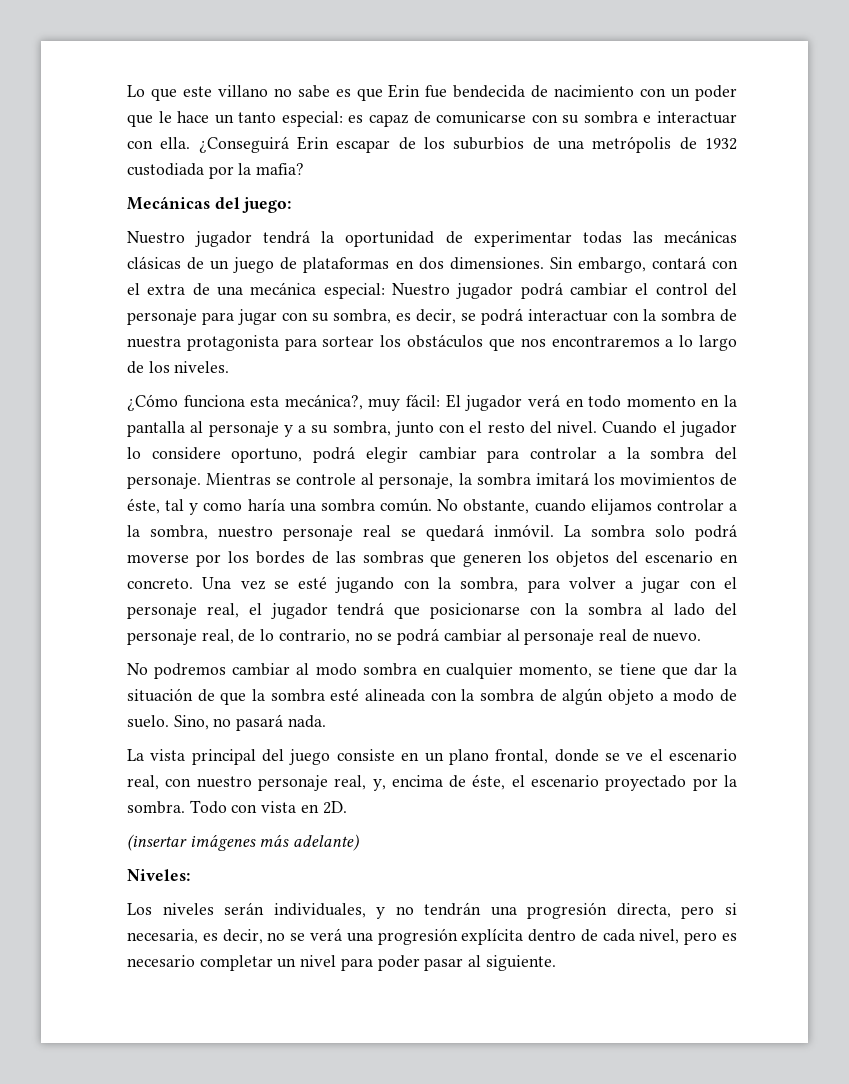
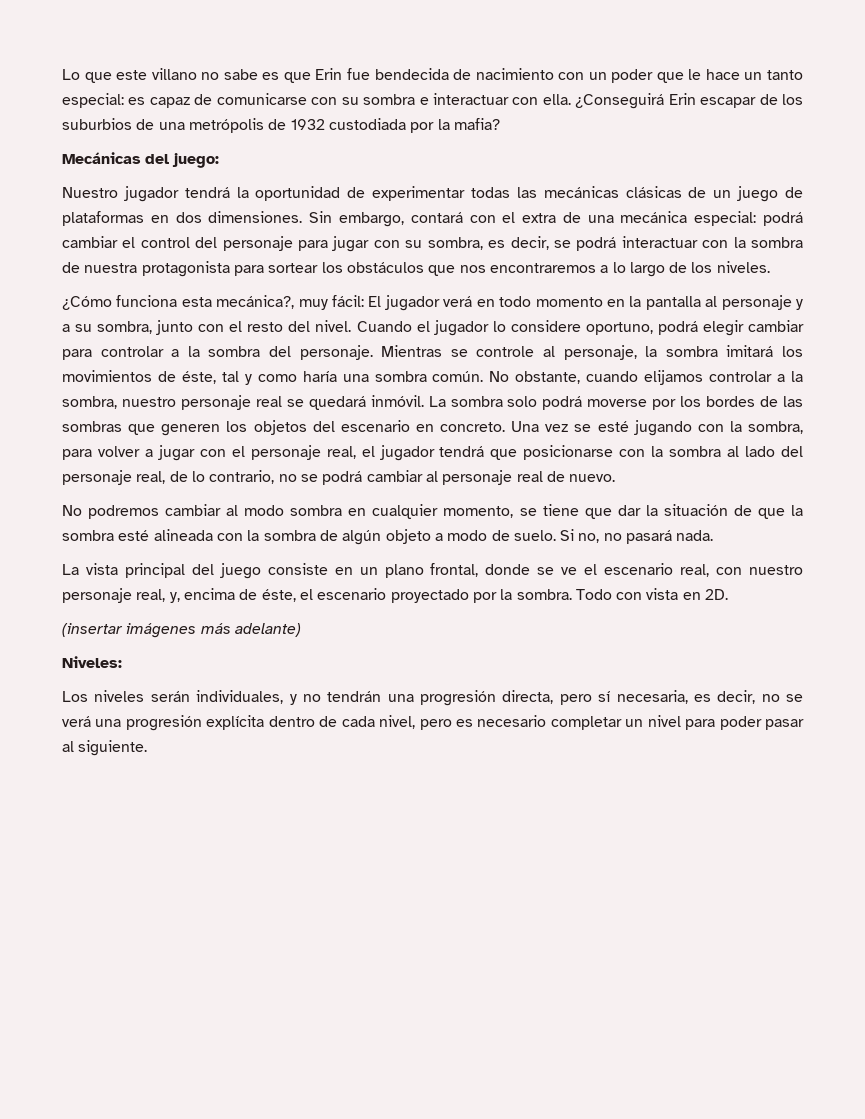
- Sin embargo, contará con el extra de una mecánica especial: Nuestro jugador podrá cambiar el control del personaje para jugar con su sombra, es decir, se podrá interactuar con la sombra de nuestra protagonista para sortear los obstáculos que nos encontraremos a lo largo de los niveles.
+ Sin embargo, contará con el extra de una mecánica especial: podrá cambiar el control del personaje para jugar con su sombra, es decir, se podrá interactuar con la sombra de nuestra protagonista para sortear los obstáculos que nos encontraremos a lo largo de los niveles.
- Sino, no pasará nada.
+ Si no, no pasará nada.
- Los niveles serán individuales, y no tendrán una progresión directa, pero si necesaria, es decir, no se verá una progresión explícita dentro de cada nivel, pero es necesario completar un nivel para poder pasar al siguiente.
+ Los niveles serán individuales, y no tendrán una progresión directa, pero sí necesaria, es decir, no se verá una progresión explícita dentro de cada nivel, pero es necesario completar un nivel para poder pasar al siguiente.

